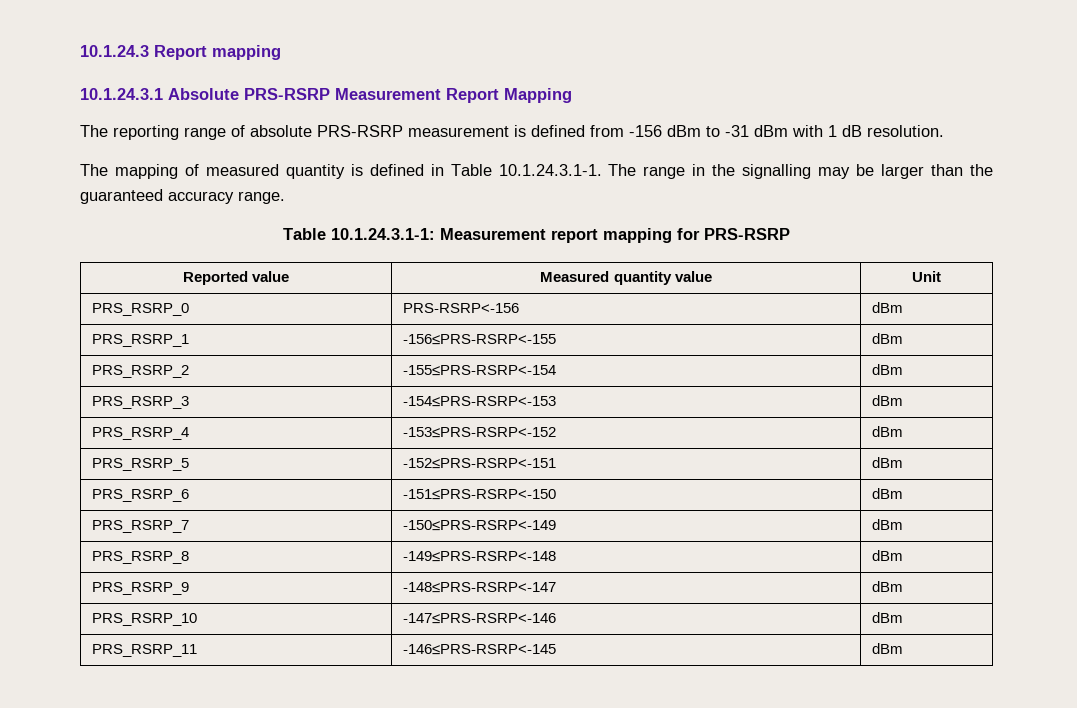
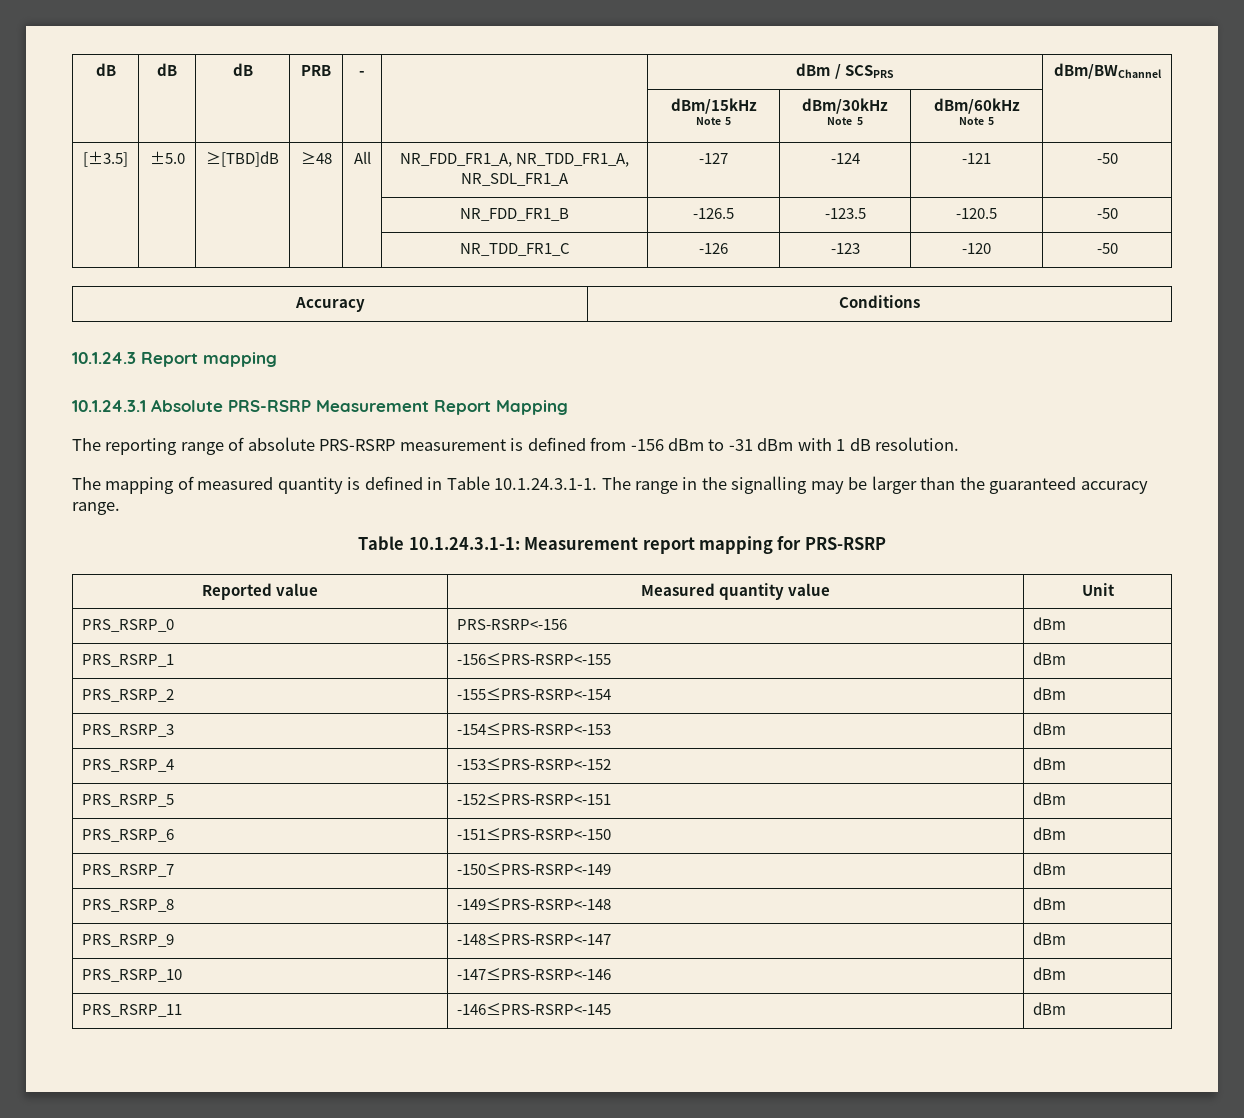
+ dB | dB | dB | PRB | - | | dBm / SCSPRS | dBm/BWChannel
+ | | | | | | dBm/15kHz Note 5 | dBm/30kHz Note 5 | dBm/60kHz Note 5 |
+ [±3.5] | ±5.0 | ≥[TBD]dB | ≥48 | All | NR_FDD_FR1_A, NR_TDD_FR1_A, NR_SDL_FR1_A | -127 | -124 | -121 | -50
+ | | | | | NR_FDD_FR1_B | -126.5 | -123.5 | -120.5 | -50
+ | | | | | NR_TDD_FR1_C | -126 | -123 | -120 | -50
+ Accuracy | Conditions

